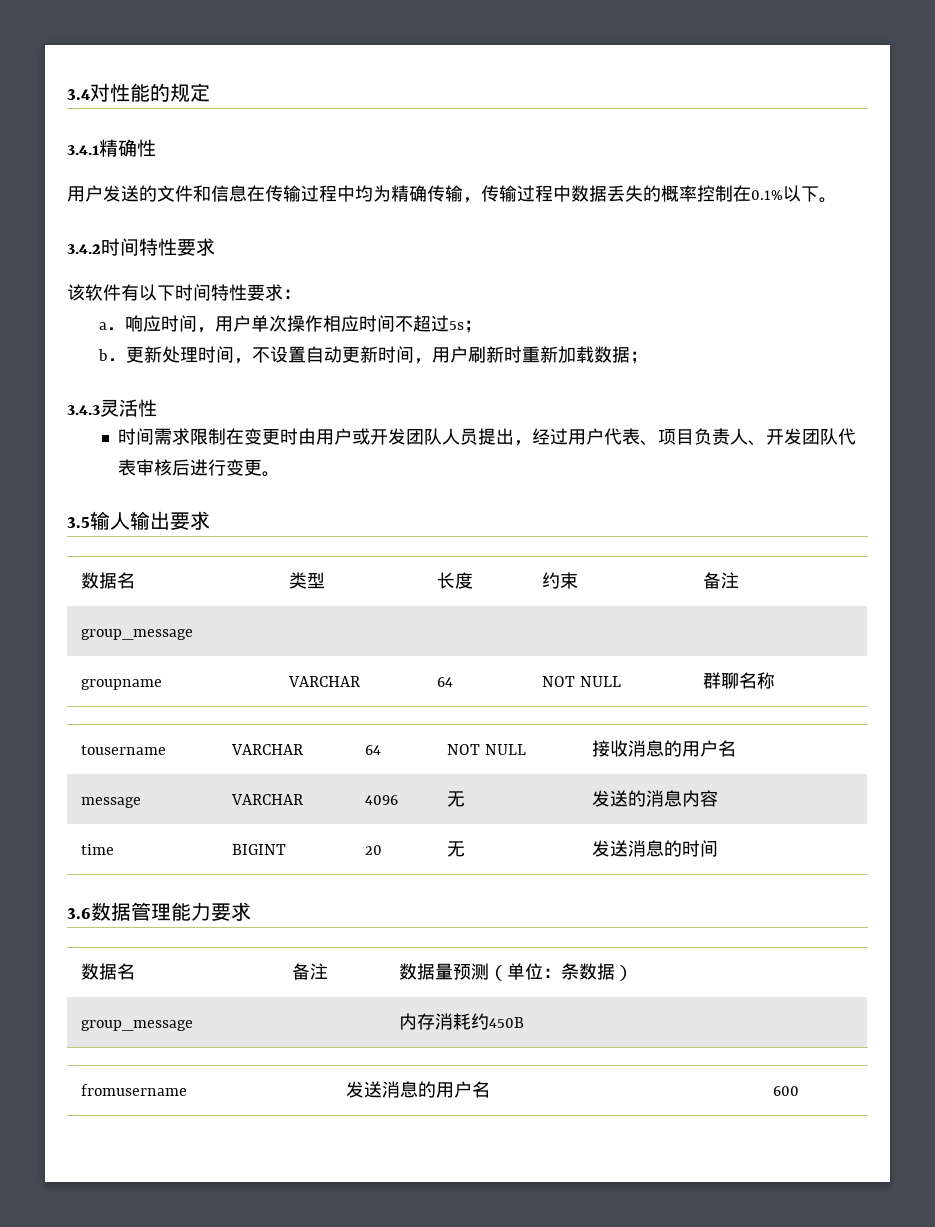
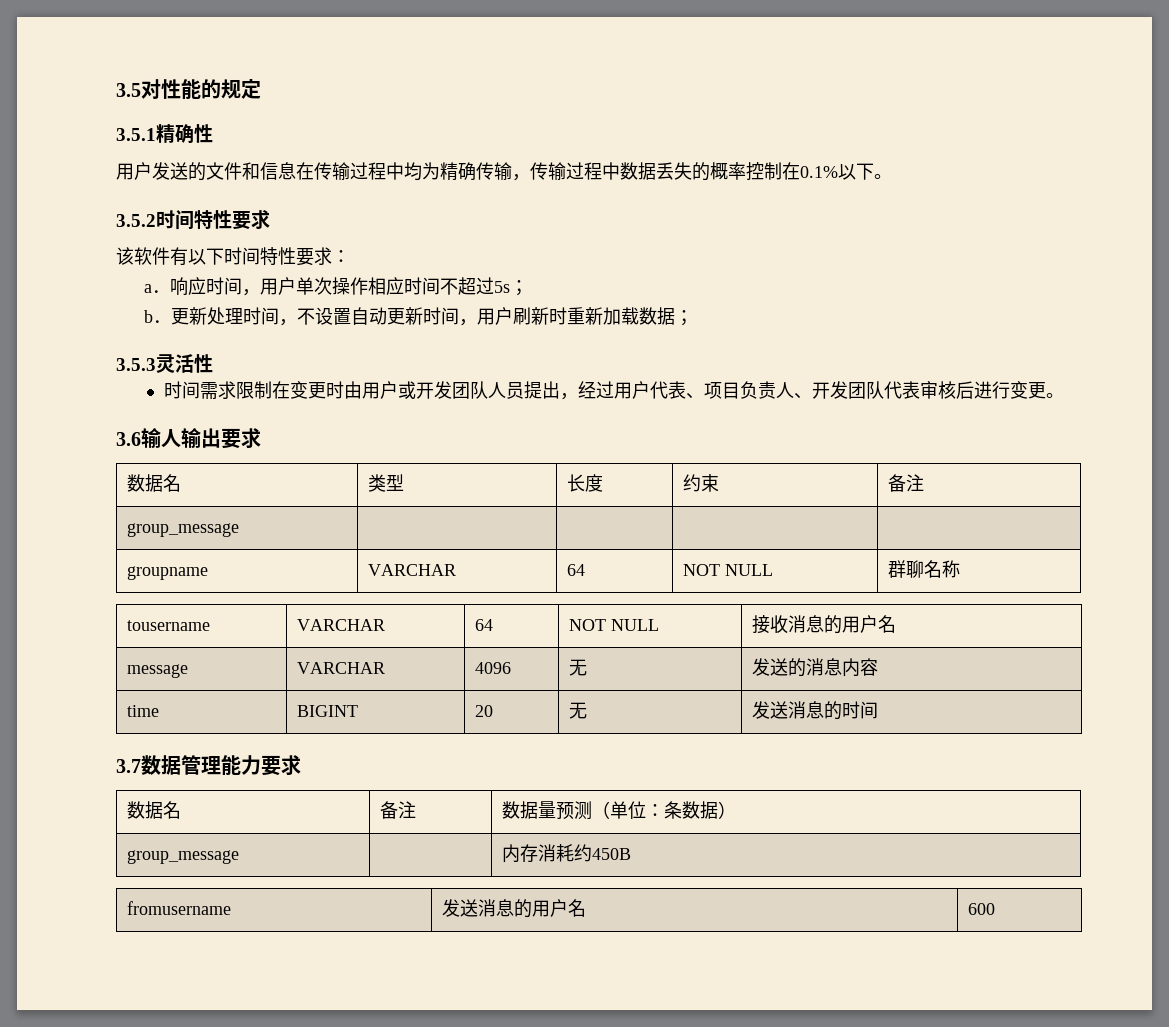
- 3.4对性能的规定
+ 3.5对性能的规定
- 3.4.1精确性
+ 3.5.1精确性
- 3.4.2时间特性要求
+ 3.5.2时间特性要求
- 3.4.3灵活性
+ 3.5.3灵活性
- 3.5输人输出要求
+ 3.6输人输出要求
- 3.6数据管理能力要求
+ 3.7数据管理能力要求

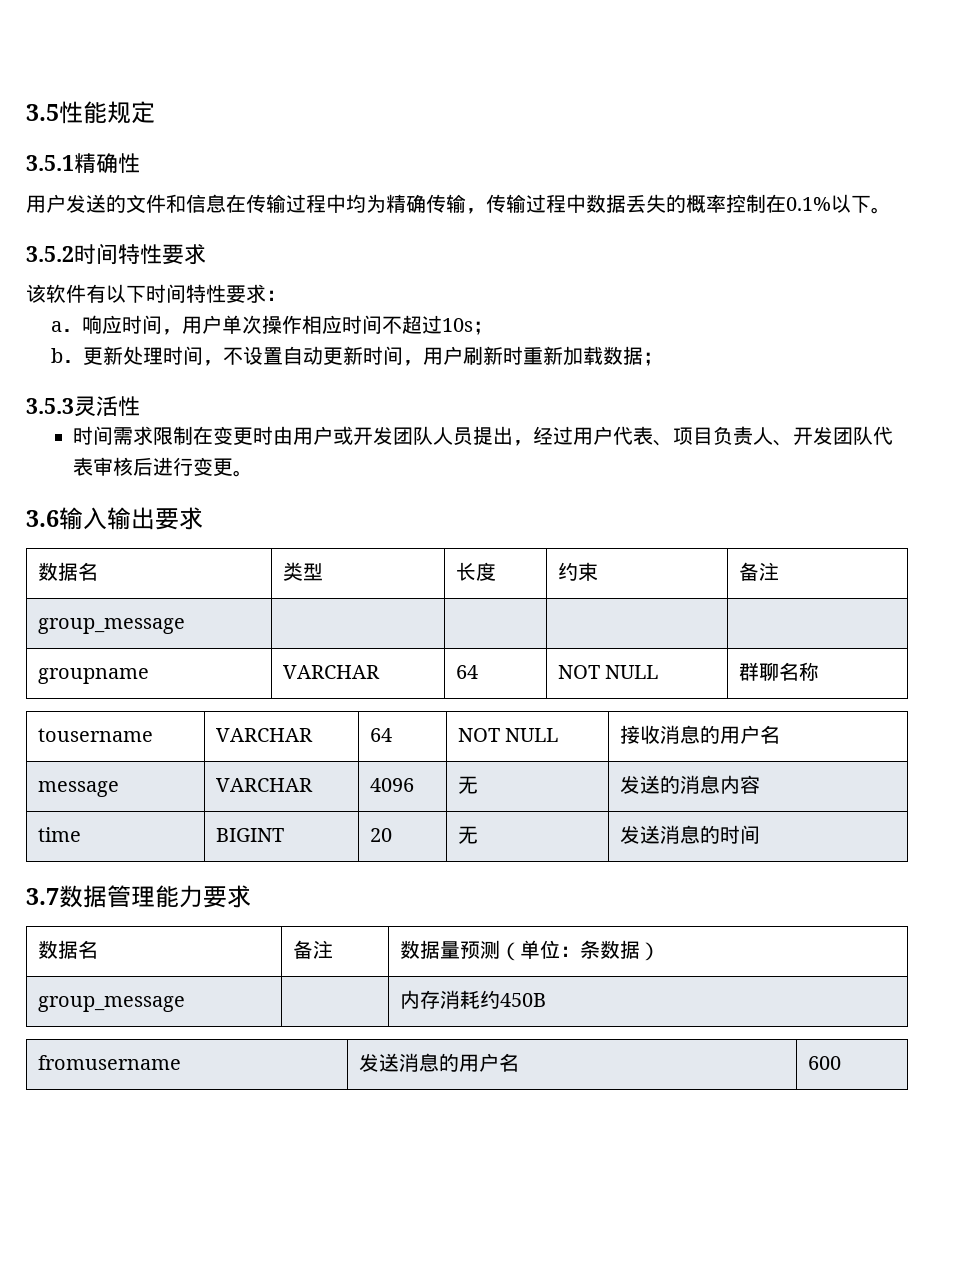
- 3.5对性能的规定
+ 3.5性能规定
- a．响应时间，用户单次操作相应时间不超过5s；
+ a．响应时间，用户单次操作相应时间不超过10s；
- 3.6输人输出要求
+ 3.6输入输出要求

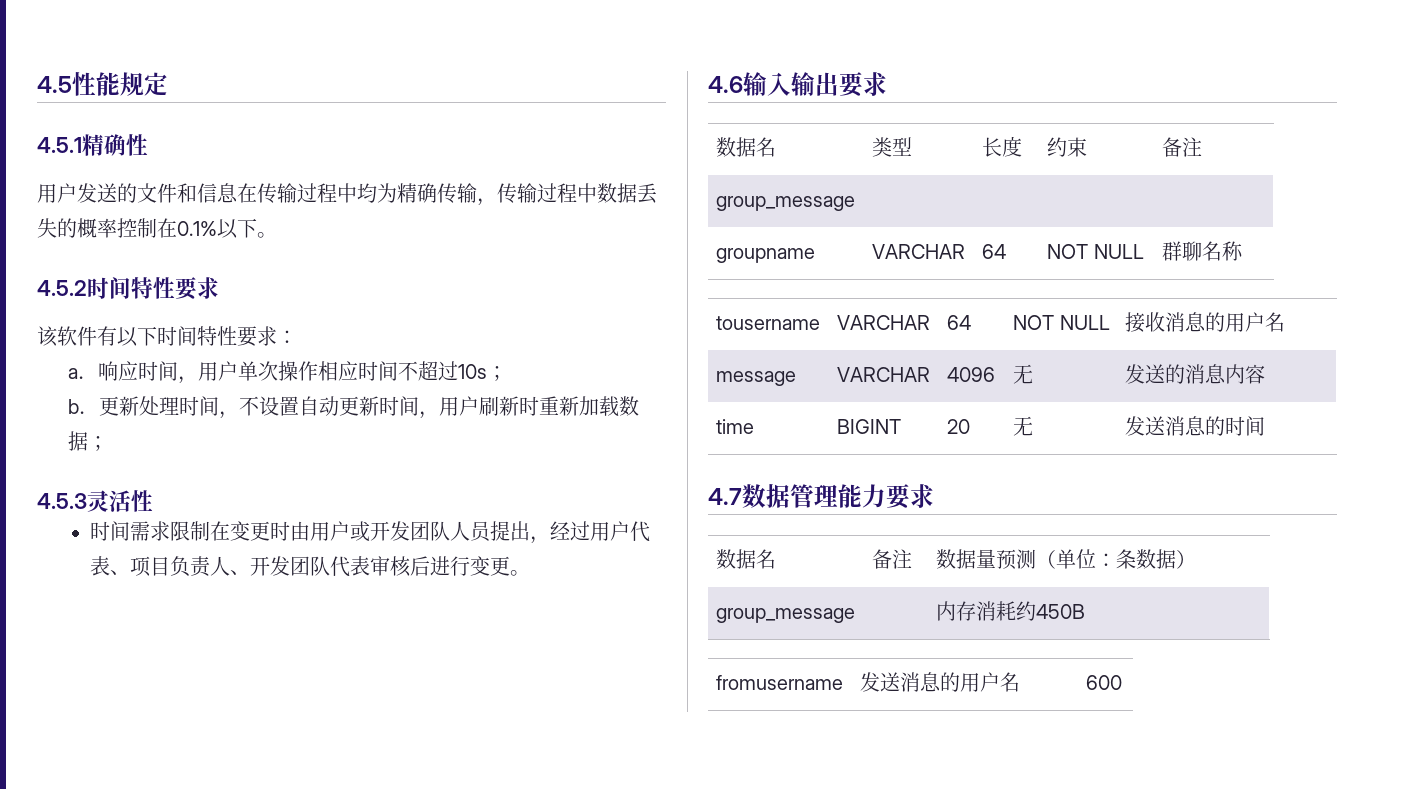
- 3.5性能规定
+ 4.5性能规定
- 3.5.1精确性
+ 4.5.1精确性
- 3.5.2时间特性要求
+ 4.5.2时间特性要求
- 3.5.3灵活性
+ 4.5.3灵活性
- 3.6输入输出要求
+ 4.6输入输出要求
- 3.7数据管理能力要求
+ 4.7数据管理能力要求

